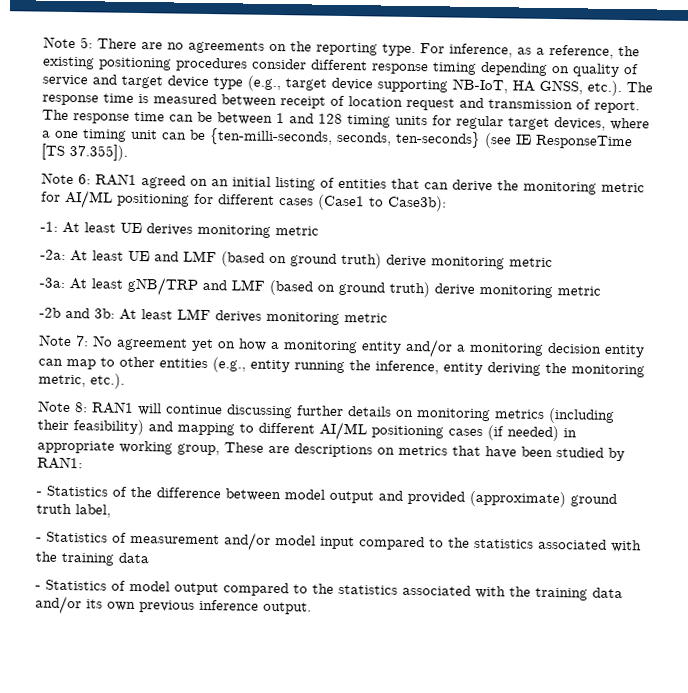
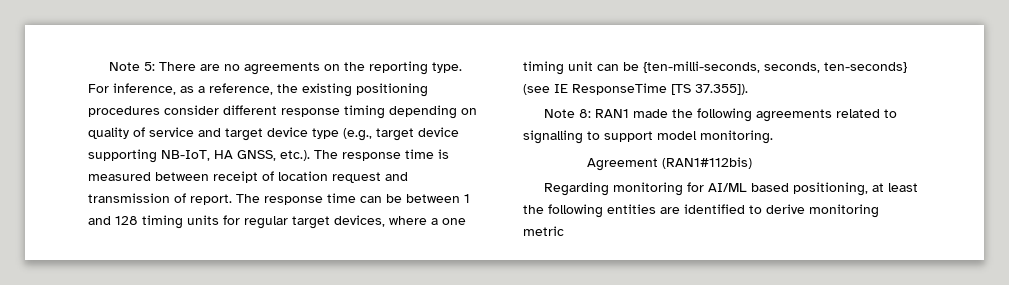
- Note 6: RAN1 agreed on an initial listing of entities that can derive the monitoring metric for AI/ML positioning for different cases (Case1 to Case3b):
- -1: At least UE derives monitoring metric
- -2a: At least UE and LMF (based on ground truth) derive monitoring metric
- -3a: At least gNB/TRP and LMF (based on ground truth) derive monitoring metric
- -2b and 3b: At least LMF derives monitoring metric
- Note 7: No agreement yet on how a monitoring entity and/or a monitoring decision entity can map to other entities (e.g., entity running the inference, entity deriving the monitoring metric, etc.).
- Note 8: RAN1 will continue discussing further details on monitoring metrics (including their feasibility) and mapping to different AI/ML positioning cases (if needed) in appropriate working group, These are descriptions on metrics that have been studied by RAN1:
- - Statistics of the difference between model output and provided (approximate) ground truth label,
- - Statistics of measurement and/or model input compared to the statistics associated with the training data
- - Statistics of model output compared to the statistics associated with the training data and/or its own previous inference output.
+ Note 8: RAN1 made the following agreements related to signalling to support model monitoring.
+ Agreement (RAN1#112bis)
+ Regarding monitoring for AI/ML based positioning, at least the following entities are identified to derive monitoring metric

